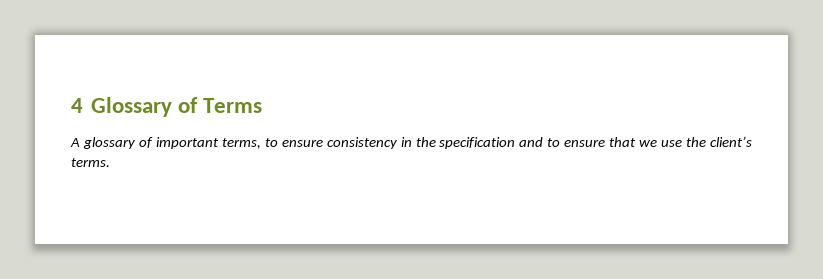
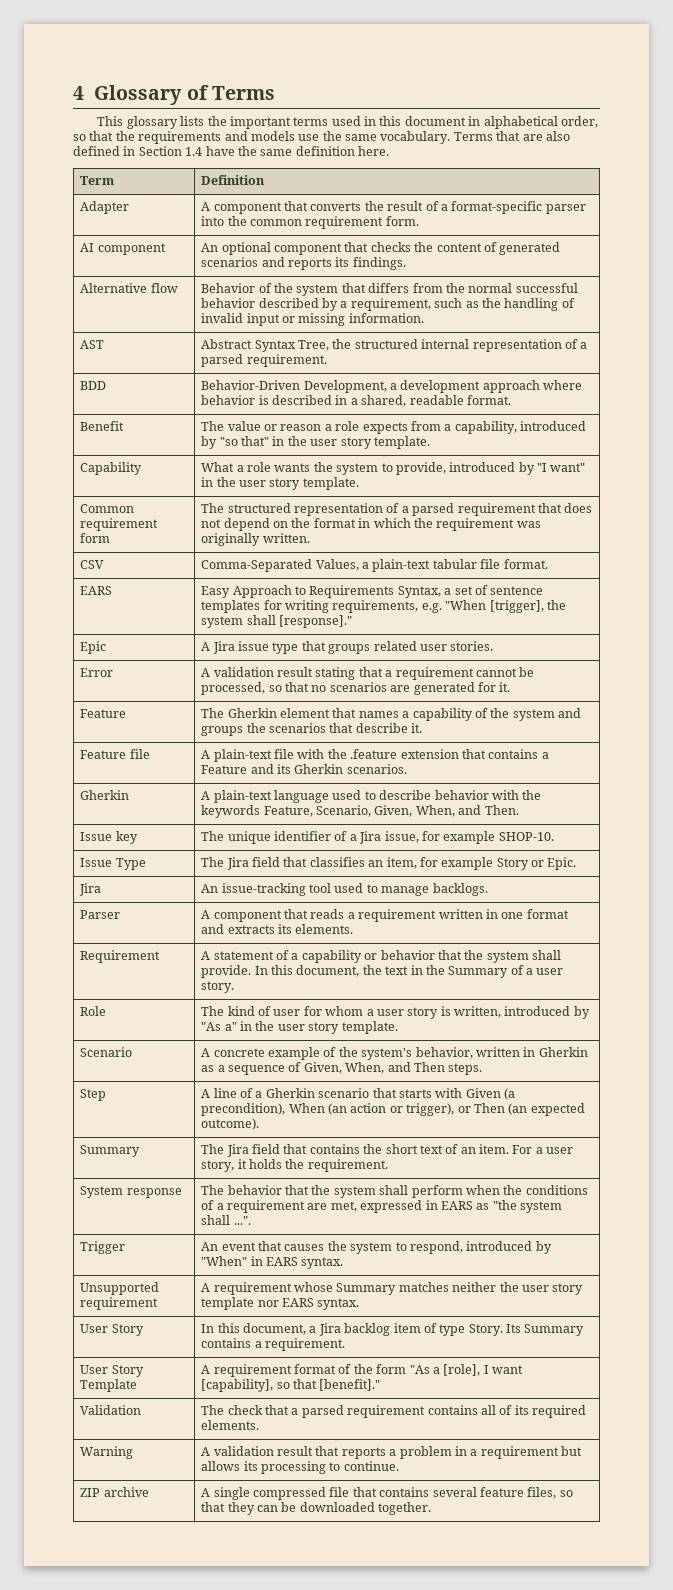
- A glossary of important terms, to ensure consistency in the specification and to ensure that we use the client’s terms.
+ This glossary lists the important terms used in this document in alphabetical order, so that the requirements and models use the same vocabulary. Terms that are also defined in Section 1.4 have the same definition here.
+ Term | Definition
+ Adapter | A component that converts the result of a format-specific parser into the common requirement form.
+ AI component | An optional component that checks the content of generated scenarios and reports its findings.
+ Alternative flow | Behavior of the system that differs from the normal successful behavior described by a requirement, such as the handling of invalid input or missing information.
+ AST | Abstract Syntax Tree, the structured internal representation of a parsed requirement.
+ BDD | Behavior-Driven Development, a development approach where behavior is described in a shared, readable format.
+ Benefit | The value or reason a role expects from a capability, introduced by "so that" in the user story template.
+ Capability | What a role wants the system to provide, introduced by "I want" in the user story template.
+ Common requirement form | The structured representation of a parsed requirement that does not depend on the format in which the requirement was originally written.
+ CSV | Comma-Separated Values, a plain-text tabular file format.
+ EARS | Easy Approach to Requirements Syntax, a set of sentence templates for writing requirements, e.g. "When [trigger], the system shall [response]."
+ Epic | A Jira issue type that groups related user stories.
+ Error | A validation result stating that a requirement cannot be processed, so that no scenarios are generated for it.
+ Feature | The Gherkin element that names a capability of the system and groups the scenarios that describe it.
+ Feature file | A plain-text file with the .feature extension that contains a Feature and its Gherkin scenarios.
+ Gherkin | A plain-text language used to describe behavior with the keywords Feature, Scenario, Given, When, and Then.
+ Issue key | The unique identifier of a Jira issue, for example SHOP-10.
+ Issue Type | The Jira field that classifies an item, for example Story or Epic.
+ Jira | An issue-tracking tool used to manage backlogs.
+ Parser | A component that reads a requirement written in one format and extracts its elements.
+ Requirement | A statement of a capability or behavior that the system shall provide. In this document, the text in the Summary of a user story.
+ Role | The kind of user for whom a user story is written, introduced by "As a" in the user story template.
+ Scenario | A concrete example of the system's behavior, written in Gherkin as a sequence of Given, When, and Then steps.
+ Step | A line of a Gherkin scenario that starts with Given (a precondition), When (an action or trigger), or Then (an expected outcome).
+ Summary | The Jira field that contains the short text of an item. For a user story, it holds the requirement.
+ System response | The behavior that the system shall perform when the conditions of a requirement are met, expressed in EARS as "the system shall ...".
+ Trigger | An event that causes the system to respond, introduced by "When" in EARS syntax.
+ Unsupported requirement | A requirement whose Summary matches neither the user story template nor EARS syntax.
+ User Story | In this document, a Jira backlog item of type Story. Its Summary contains a requirement.
+ User Story Template | A requirement format of the form "As a [role], I want [capability], so that [benefit]."
+ Validation | The check that a parsed requirement contains all of its required elements.
+ Warning | A validation result that reports a problem in a requirement but allows its processing to continue.
+ ZIP archive | A single compressed file that contains several feature files, so that they can be downloaded together.

